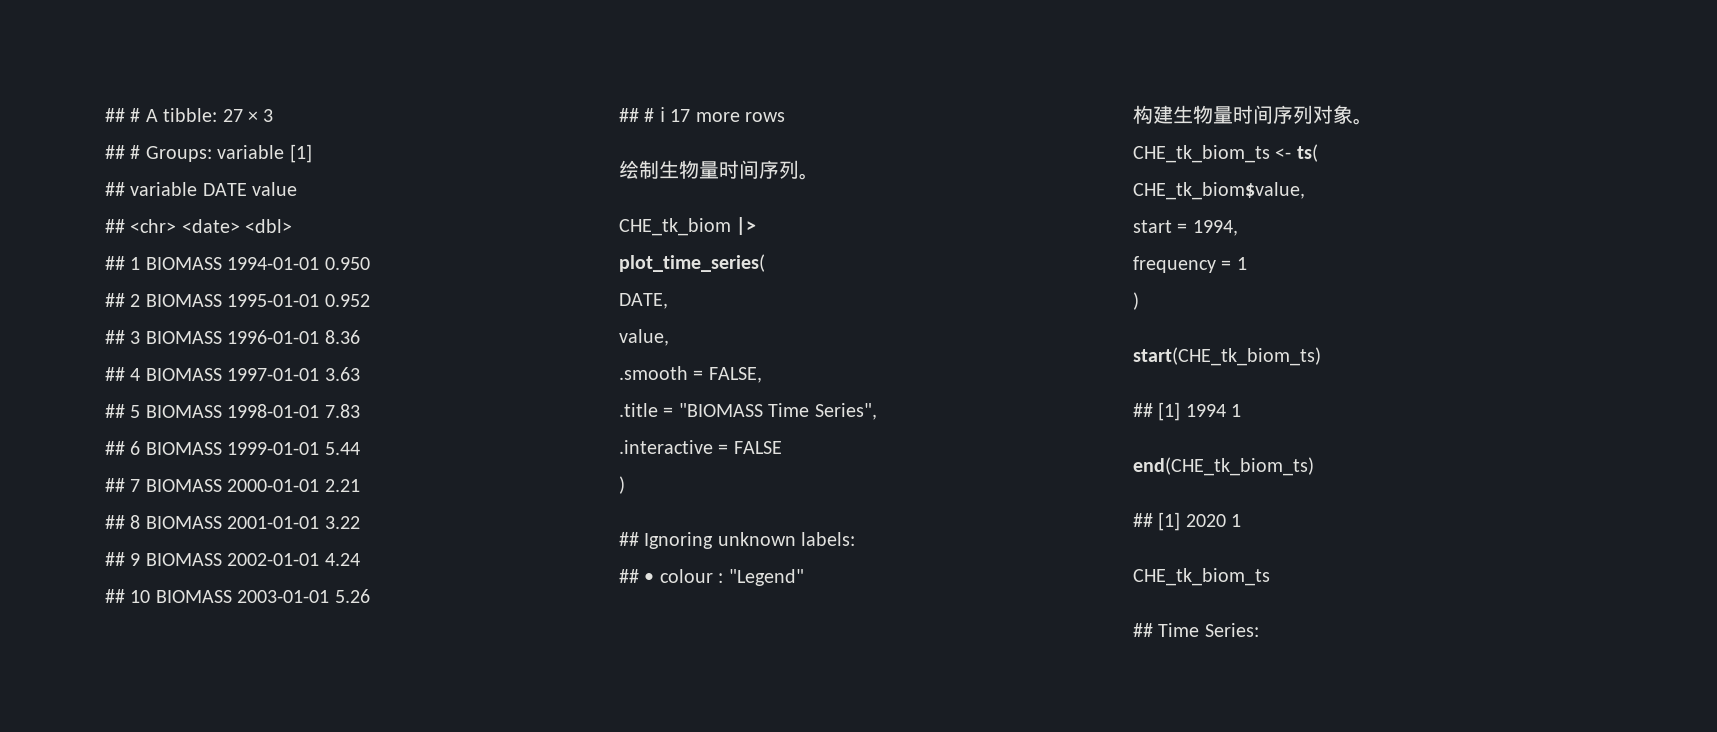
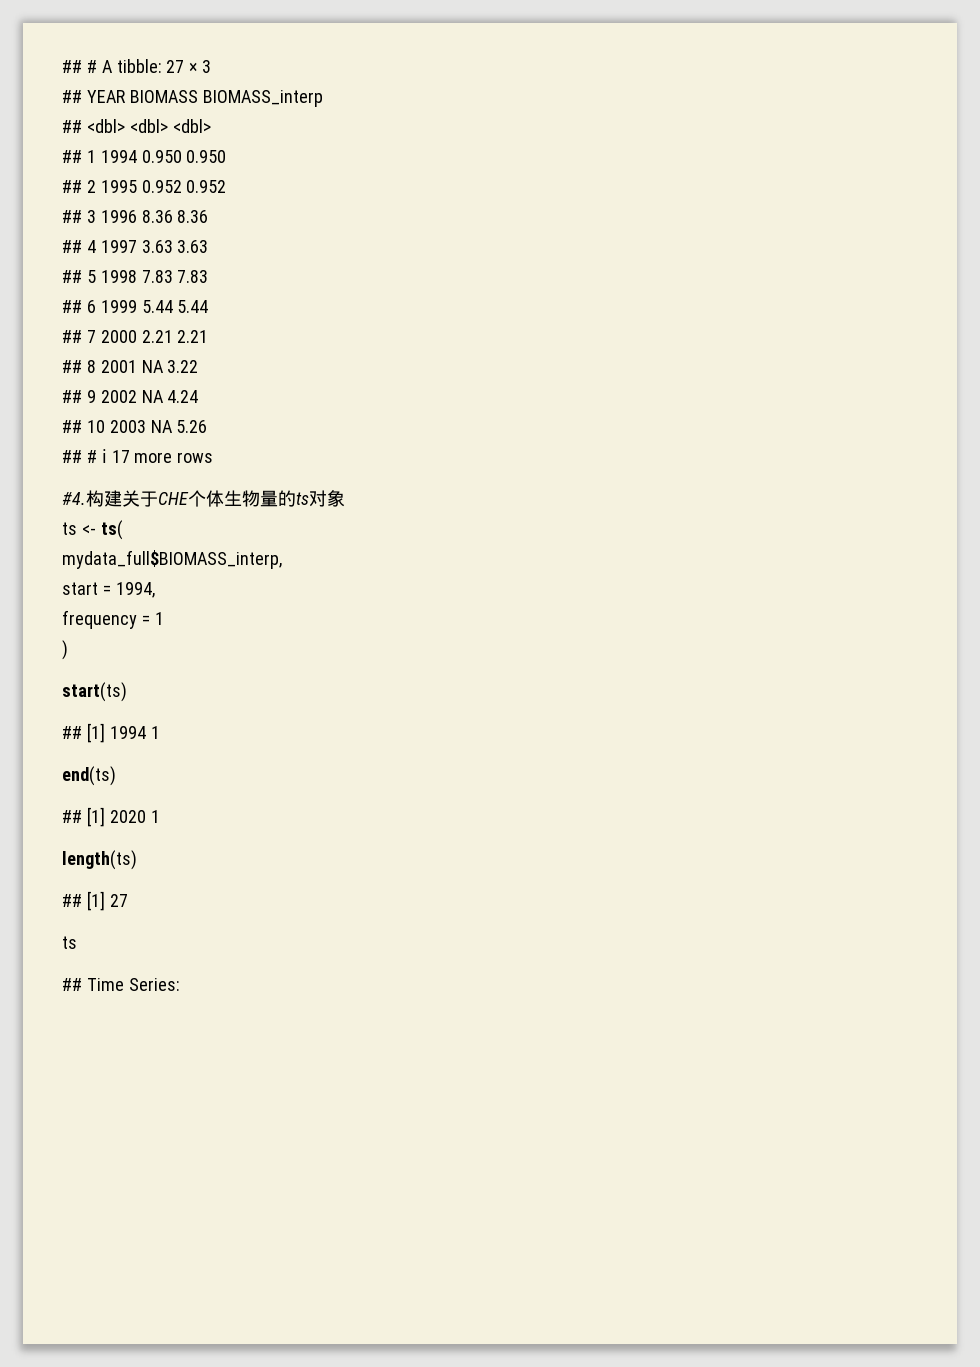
- ## # Groups: variable [1]
- ## variable DATE value
- ## <chr> <date> <dbl>
+ ## YEAR BIOMASS BIOMASS_interp
+ ## <dbl> <dbl> <dbl>
- ## 1 BIOMASS 1994-01-01 0.950
+ ## 1 1994 0.950 0.950
- ## 2 BIOMASS 1995-01-01 0.952
+ ## 2 1995 0.952 0.952
- ## 3 BIOMASS 1996-01-01 8.36
+ ## 3 1996 8.36 8.36
- ## 4 BIOMASS 1997-01-01 3.63
+ ## 4 1997 3.63 3.63
- ## 5 BIOMASS 1998-01-01 7.83
+ ## 5 1998 7.83 7.83
- ## 6 BIOMASS 1999-01-01 5.44
+ ## 6 1999 5.44 5.44
- ## 7 BIOMASS 2000-01-01 2.21
+ ## 7 2000 2.21 2.21
- ## 8 BIOMASS 2001-01-01 3.22
+ ## 8 2001 NA 3.22
- ## 9 BIOMASS 2002-01-01 4.24
+ ## 9 2002 NA 4.24
- ## 10 BIOMASS 2003-01-01 5.26
+ ## 10 2003 NA 5.26
- 绘制生物量时间序列。
- CHE_tk_biom |>
- plot_time_series(
- DATE,
- value,
- .smooth = FALSE,
- .title = "BIOMASS Time Series",
- .interactive = FALSE
- )
- ## Ignoring unknown labels:
- ## • colour : "Legend"
- 构建生物量时间序列对象。
- CHE_tk_biom_ts <- ts(
+ #4.构建关于CHE个体生物量的ts对象
+ ts <- ts(
- CHE_tk_biom$value,
+ mydata_full$BIOMASS_interp,
- start(CHE_tk_biom_ts)
+ start(ts)
- end(CHE_tk_biom_ts)
+ end(ts)
  ## [1] 2020 1
- CHE_tk_biom_ts
+ length(ts)
+ ## [1] 27
+ ts

